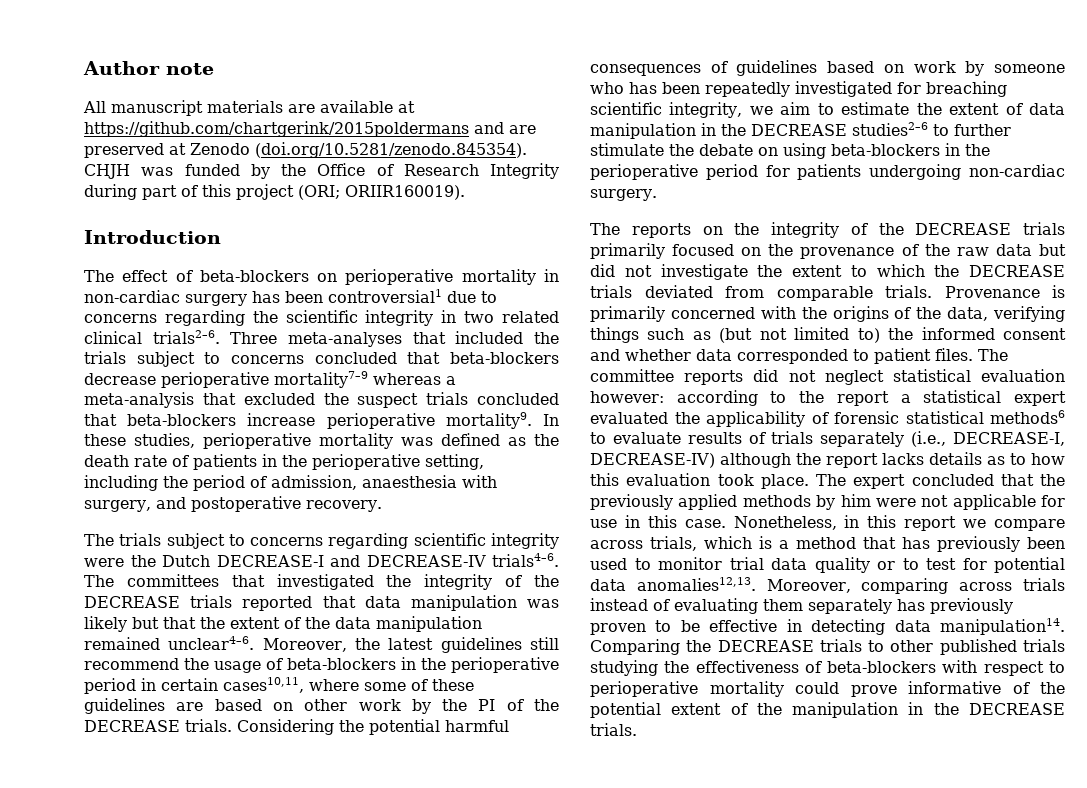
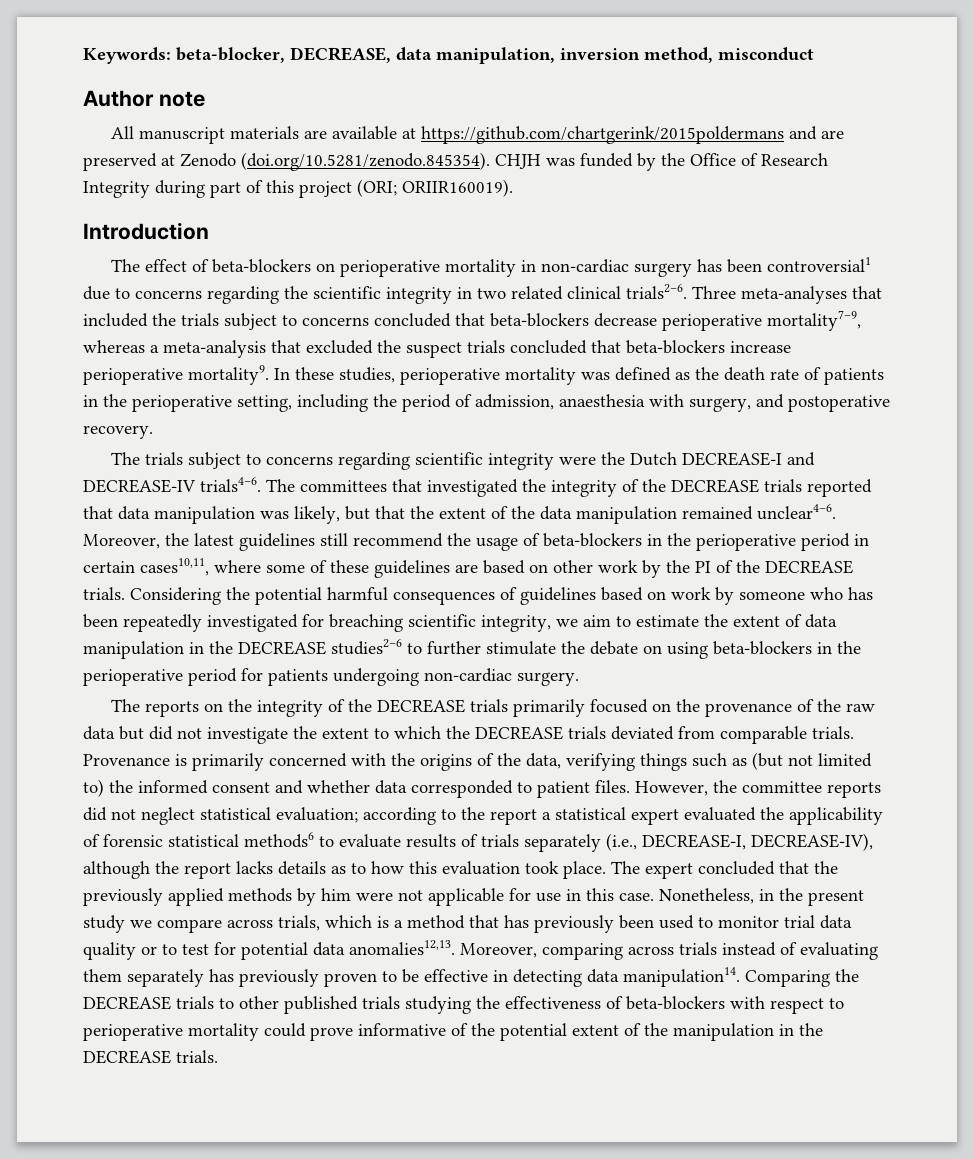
+ Keywords: beta-blocker, DECREASE, data manipulation, inversion method, misconduct
- Three meta-analyses that included the trials subject to concerns concluded that beta-blockers decrease perioperative mortality7–9 whereas a meta-analysis that excluded the suspect trials concluded that beta-blockers increase perioperative mortality9.
+ Three meta-analyses that included the trials subject to concerns concluded that beta-blockers decrease perioperative mortality7–9, whereas a meta-analysis that excluded the suspect trials concluded that beta-blockers increase perioperative mortality9.
- The committees that investigated the integrity of the DECREASE trials reported that data manipulation was likely but that the extent of the data manipulation remained unclear4–6.
+ The committees that investigated the integrity of the DECREASE trials reported that data manipulation was likely, but that the extent of the data manipulation remained unclear4–6.
- The committee reports did not neglect statistical evaluation however: according to the report a statistical expert evaluated the applicability of forensic statistical methods6 to evaluate results of trials separately (i.e., DECREASE-I, DECREASE-IV) although the report lacks details as to how this evaluation took place.
+ However, the committee reports did not neglect statistical evaluation; according to the report a statistical expert evaluated the applicability of forensic statistical methods6 to evaluate results of trials separately (i.e., DECREASE-I, DECREASE-IV), although the report lacks details as to how this evaluation took place.
- Nonetheless, in this report we compare across trials, which is a method that has previously been used to monitor trial data quality or to test for potential data anomalies12,13.
+ Nonetheless, in the present study we compare across trials, which is a method that has previously been used to monitor trial data quality or to test for potential data anomalies12,13.

